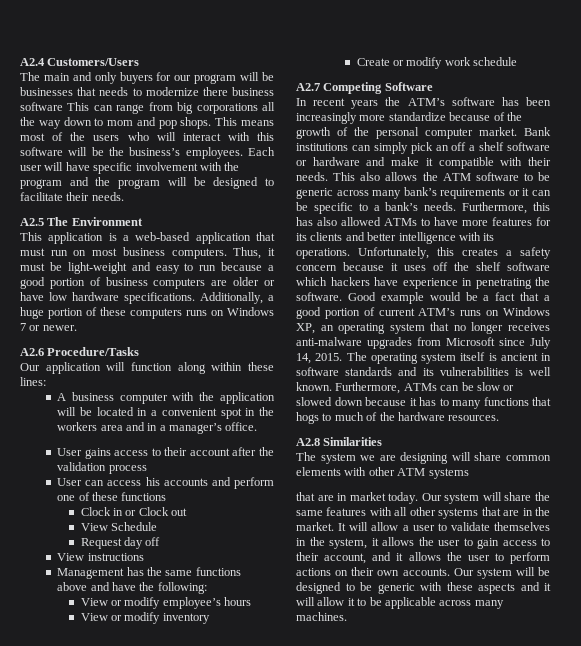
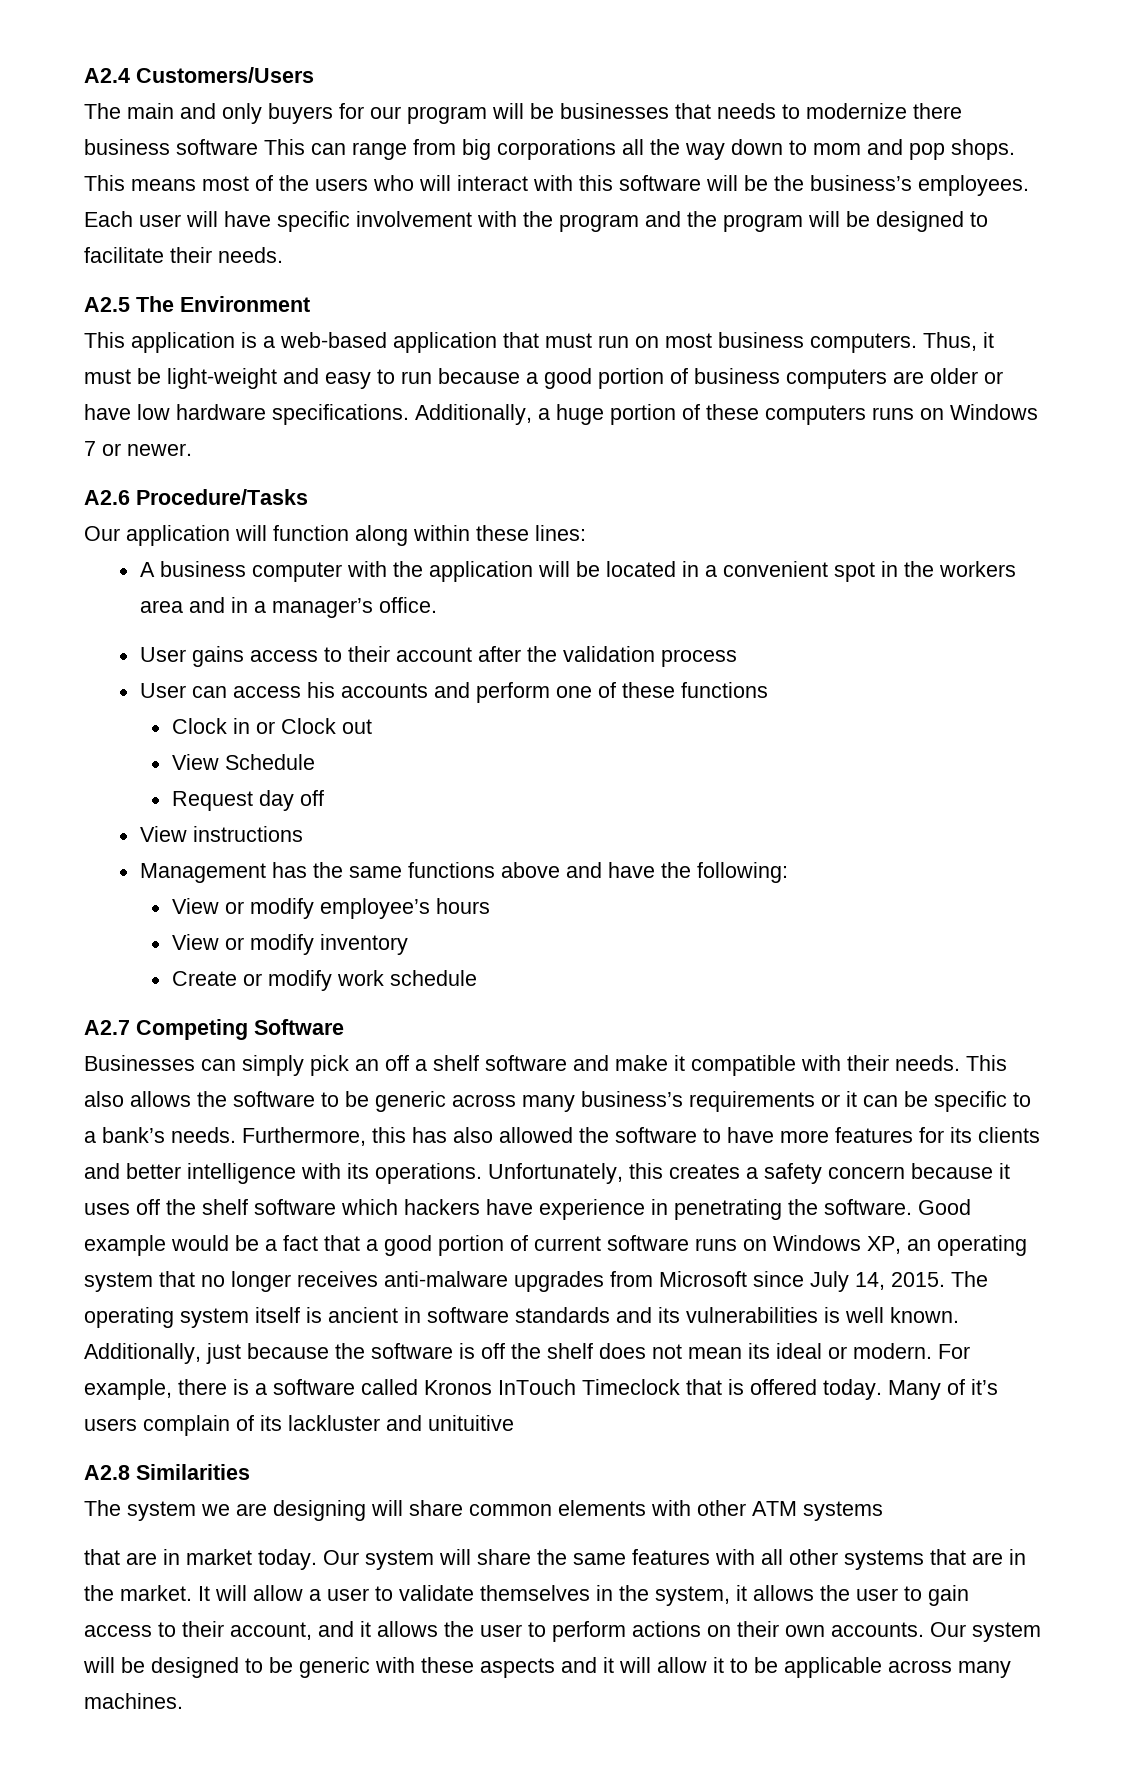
- In recent years the ATM’s software has been increasingly more standardize because of the growth of the personal computer market. Bank institutions can simply pick an off a shelf software or hardware and make it compatible with their needs.
+ Businesses can simply pick an off a shelf software and make it compatible with their needs.
- This also allows the ATM software to be generic across many bank’s requirements or it can be specific to a bank’s needs.
+ This also allows the software to be generic across many business’s requirements or it can be specific to a bank’s needs.
- Furthermore, this has also allowed ATMs to have more features for its clients and better intelligence with its operations.
+ Furthermore, this has also allowed the software to have more features for its clients and better intelligence with its operations.
- Good example would be a fact that a good portion of current ATM’s runs on Windows XP, an operating system that no longer receives anti-malware upgrades from Microsoft since July 14, 2015.
+ Good example would be a fact that a good portion of current software runs on Windows XP, an operating system that no longer receives anti-malware upgrades from Microsoft since July 14, 2015.
- Furthermore, ATMs can be slow or slowed down because it has to many functions that hogs to much of the hardware resources.
+ Additionally, just because the software is off the shelf does not mean its ideal or modern. For example, there is a software called Kronos InTouch Timeclock that is offered today. Many of it’s users complain of its lackluster and unituitive

